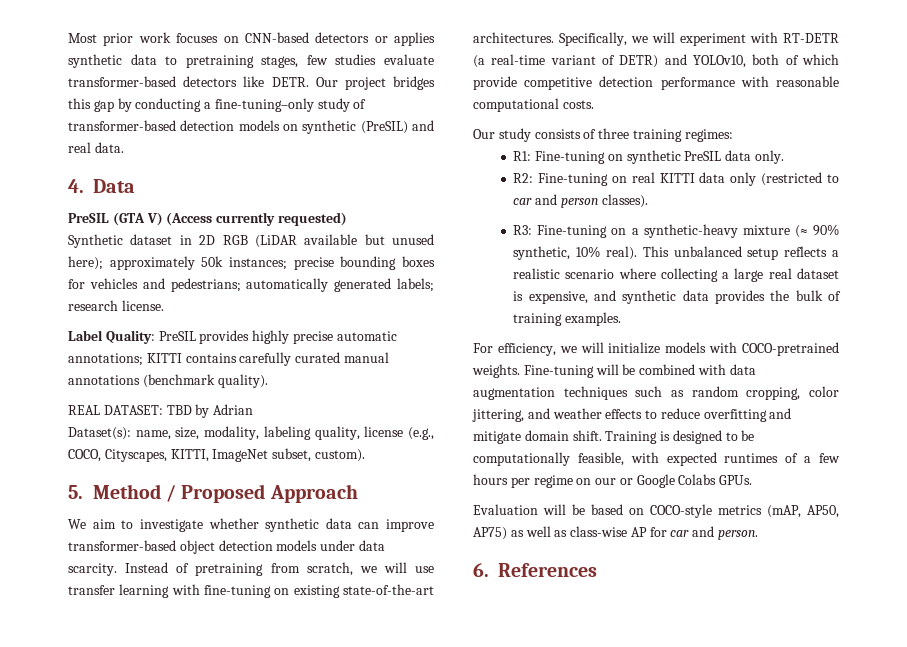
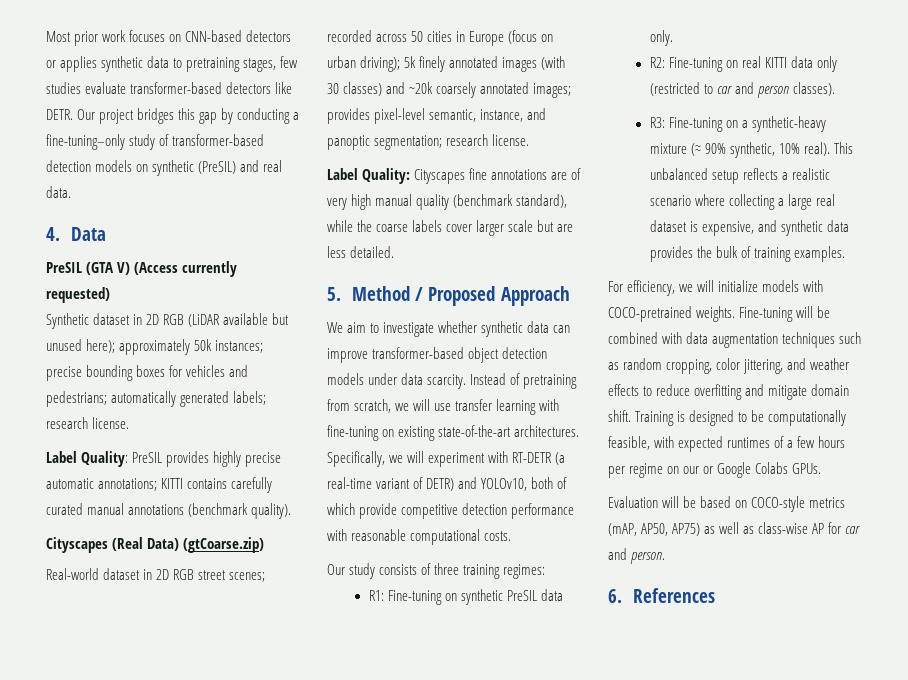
- REAL DATASET: TBD by Adrian
- Dataset(s): name, size, modality, labeling quality, license (e.g., COCO, Cityscapes, KITTI, ImageNet subset, custom).
+ Cityscapes (Real Data) (gtCoarse.zip)
+ Real-world dataset in 2D RGB street scenes; recorded across 50 cities in Europe (focus on urban driving); 5k finely annotated images (with 30 classes) and ~20k coarsely annotated images; provides pixel-level semantic, instance, and panoptic segmentation; research license.
+ Label Quality: Cityscapes fine annotations are of very high manual quality (benchmark standard), while the coarse labels cover larger scale but are less detailed.

